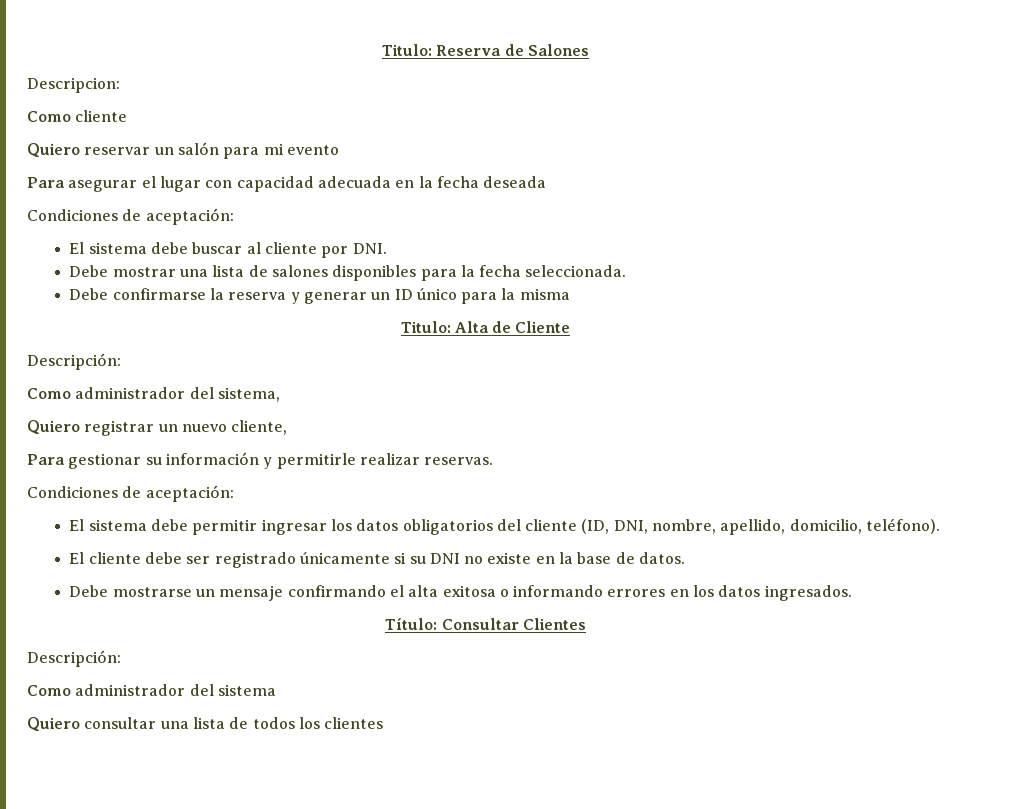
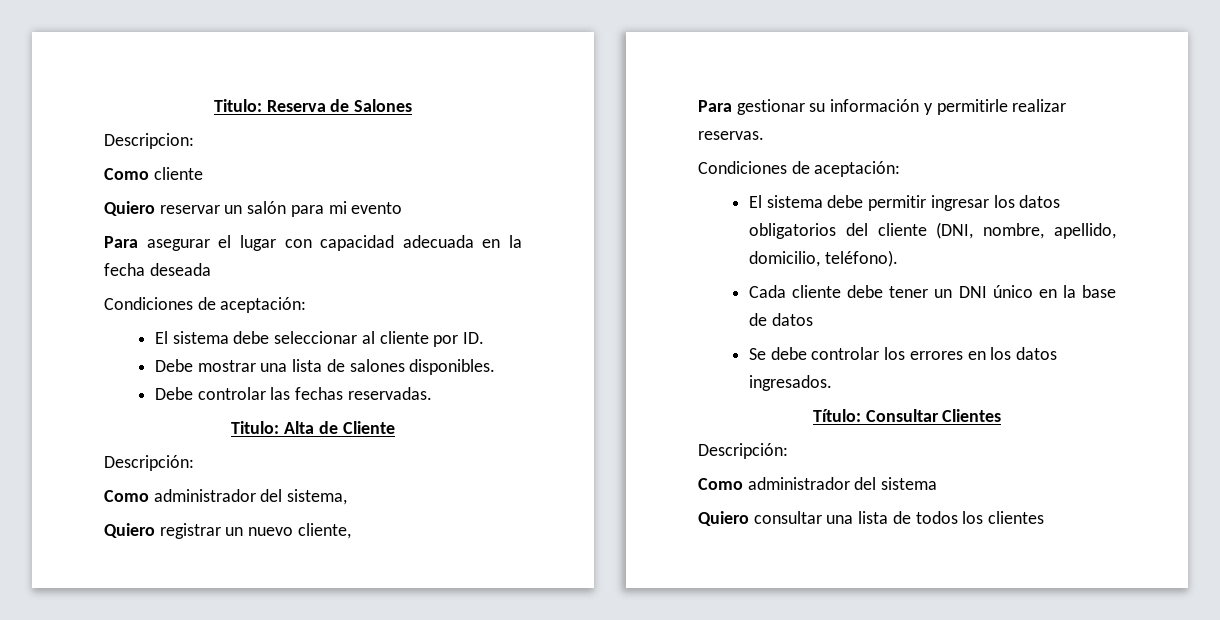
- El sistema debe buscar al cliente por DNI.
+ El sistema debe seleccionar al cliente por ID.
- Debe mostrar una lista de salones disponibles para la fecha seleccionada.
- Debe confirmarse la reserva y generar un ID único para la misma
+ Debe mostrar una lista de salones disponibles.
+ Debe controlar las fechas reservadas.
- El sistema debe permitir ingresar los datos obligatorios del cliente (ID, DNI, nombre, apellido, domicilio, teléfono).
+ El sistema debe permitir ingresar los datos obligatorios del cliente (DNI, nombre, apellido, domicilio, teléfono).
- El cliente debe ser registrado únicamente si su DNI no existe en la base de datos.
- Debe mostrarse un mensaje confirmando el alta exitosa o informando errores en los datos ingresados.
+ Cada cliente debe tener un DNI único en la base de datos
+ Se debe controlar los errores en los datos ingresados.

